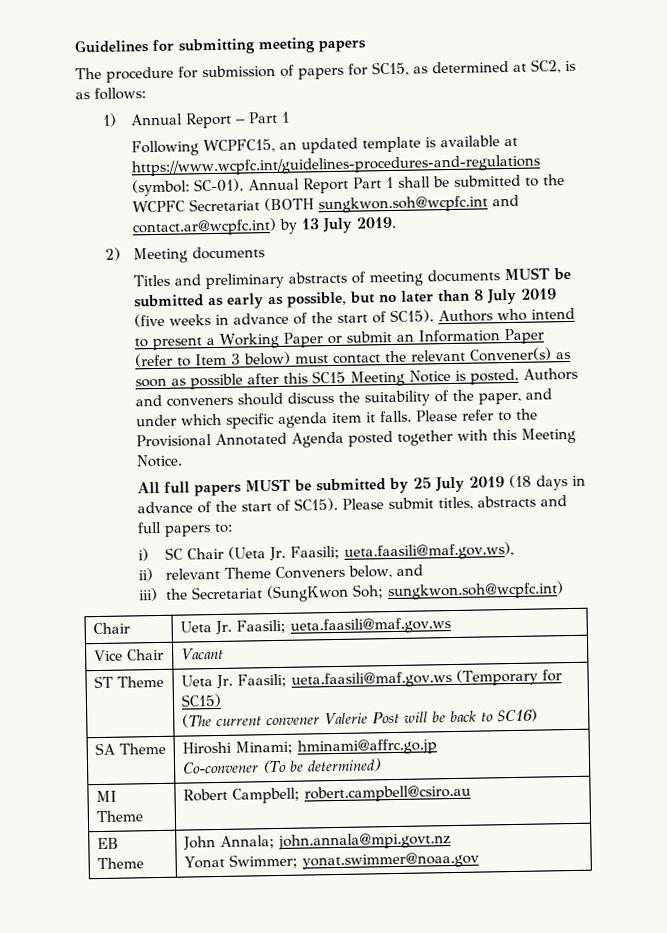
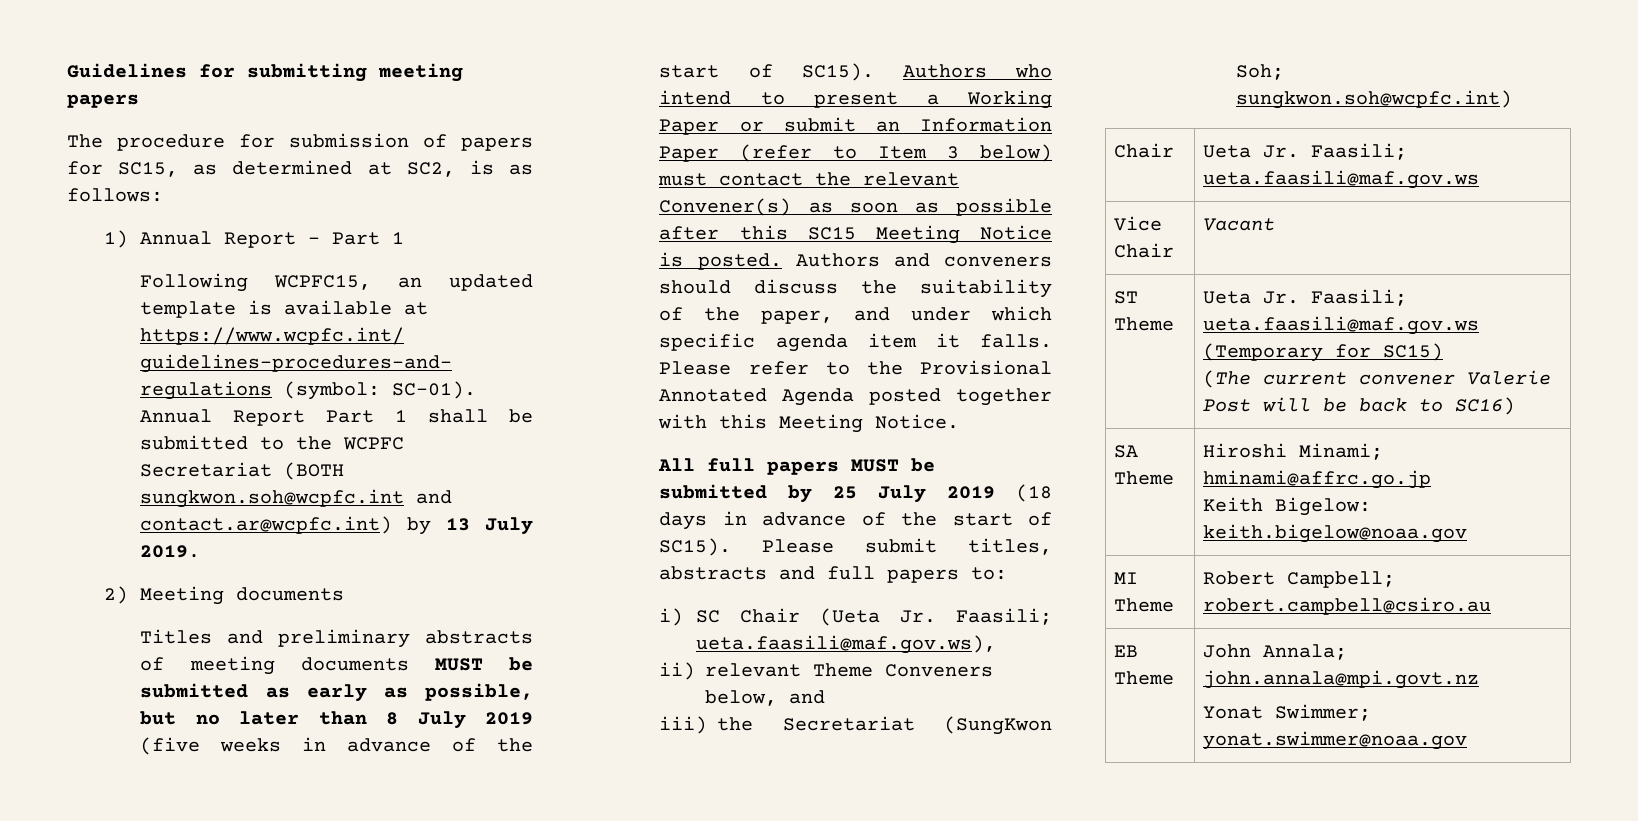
  SA Theme | Hiroshi Minami; hminami@affrc.go.jp
- Co-convener (To be determined)
+ Keith Bigelow: keith.bigelow@noaa.gov

